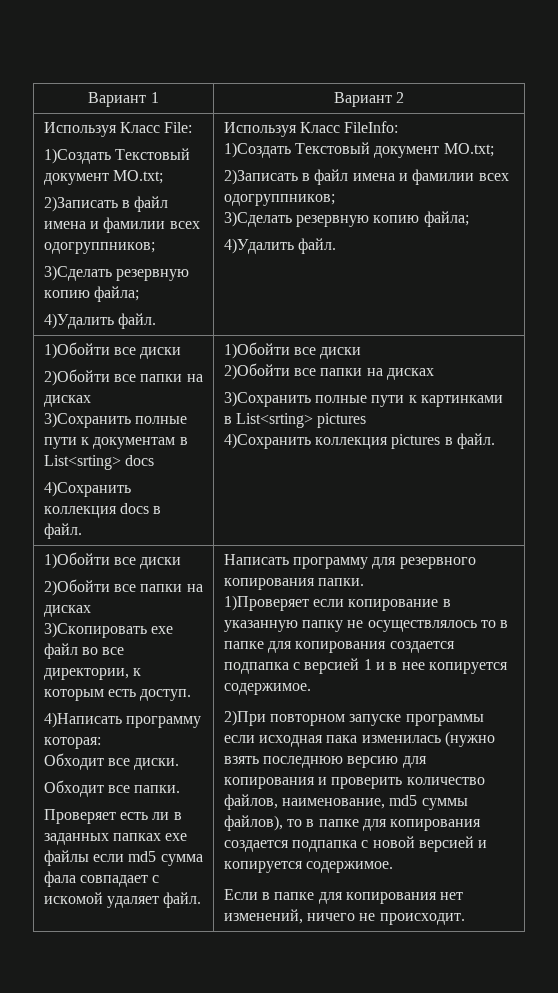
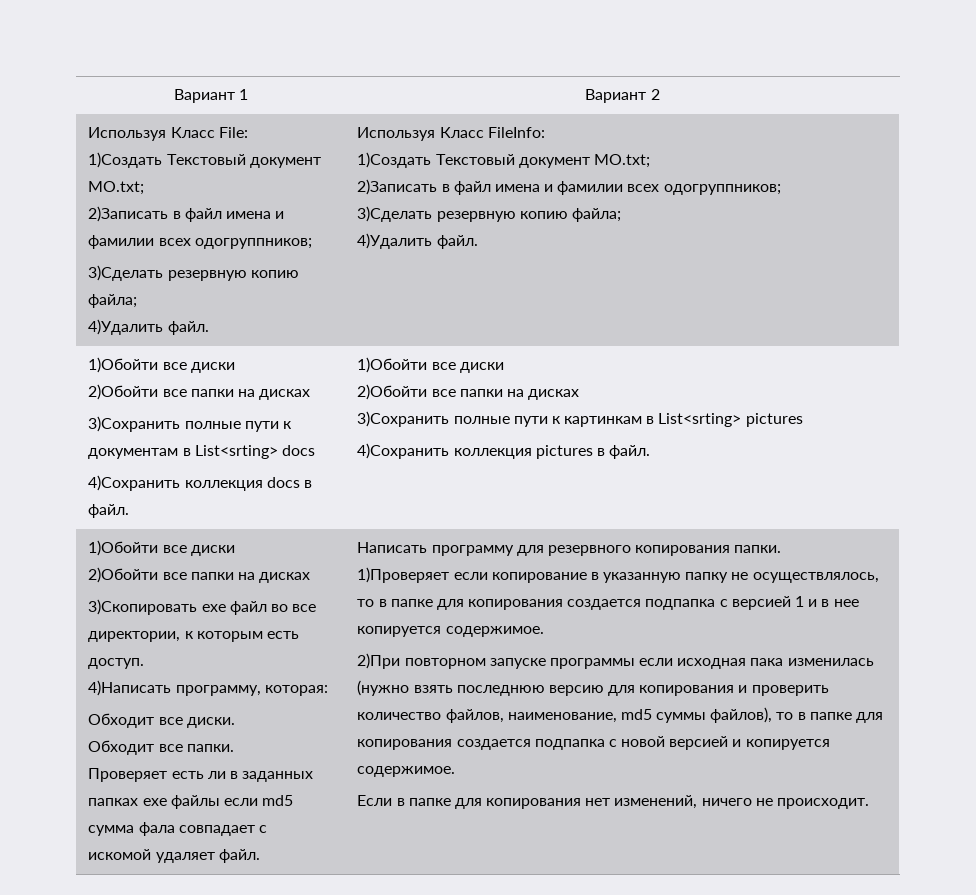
- 3)Сохранить полные пути к картинками в List<srting> pictures
+ 3)Сохранить полные пути к картинкам в List<srting> pictures
- 4)Написать программу которая:
+ 4)Написать программу, которая:
- 1)Проверяет если копирование в указанную папку не осуществлялось то в папке для копирования создается подпапка с версией 1 и в нее копируется содержимое.
+ 1)Проверяет если копирование в указанную папку не осуществлялось, то в папке для копирования создается подпапка с версией 1 и в нее копируется содержимое.

